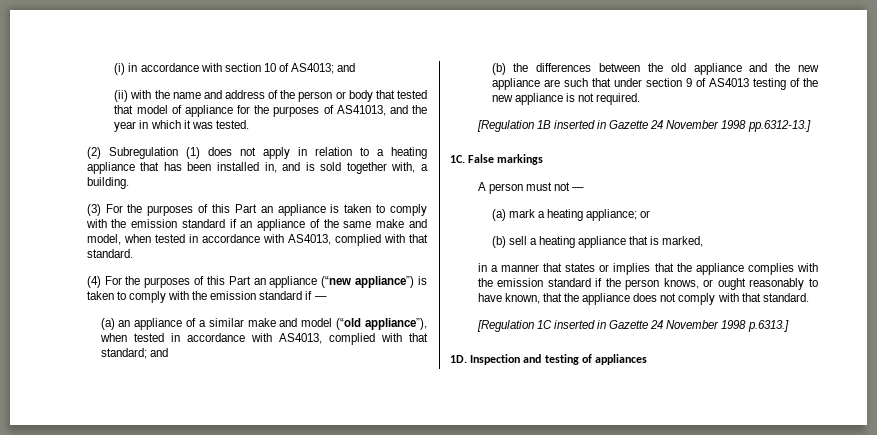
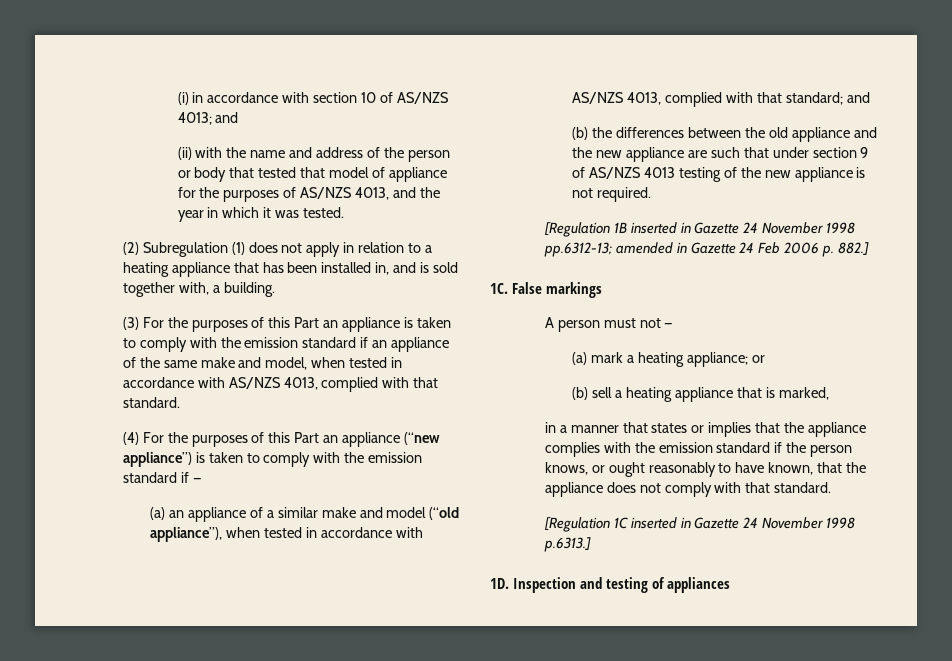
- (i) in accordance with section 10 of AS4013; and
+ (i) in accordance with section 10 of AS/NZS 4013; and
- (ii) with the name and address of the person or body that tested that model of appliance for the purposes of AS41013, and the year in which it was tested.
+ (ii) with the name and address of the person or body that tested that model of appliance for the purposes of AS/NZS 4013, and the year in which it was tested.
- (3) For the purposes of this Part an appliance is taken to comply with the emission standard if an appliance of the same make and model, when tested in accordance with AS4013, complied with that standard.
+ (3) For the purposes of this Part an appliance is taken to comply with the emission standard if an appliance of the same make and model, when tested in accordance with AS/NZS 4013, complied with that standard.
- (a) an appliance of a similar make and model (“old appliance”), when tested in accordance with AS4013, complied with that standard; and
+ (a) an appliance of a similar make and model (“old appliance”), when tested in accordance with AS/NZS 4013, complied with that standard; and
- (b) the differences between the old appliance and the new appliance are such that under section 9 of AS4013 testing of the new appliance is not required.
+ (b) the differences between the old appliance and the new appliance are such that under section 9 of AS/NZS 4013 testing of the new appliance is not required.
- [Regulation 1B inserted in Gazette 24 November 1998 pp.6312-13.]
+ [Regulation 1B inserted in Gazette 24 November 1998 pp.6312-13; amended in Gazette 24 Feb 2006 p. 882.]

